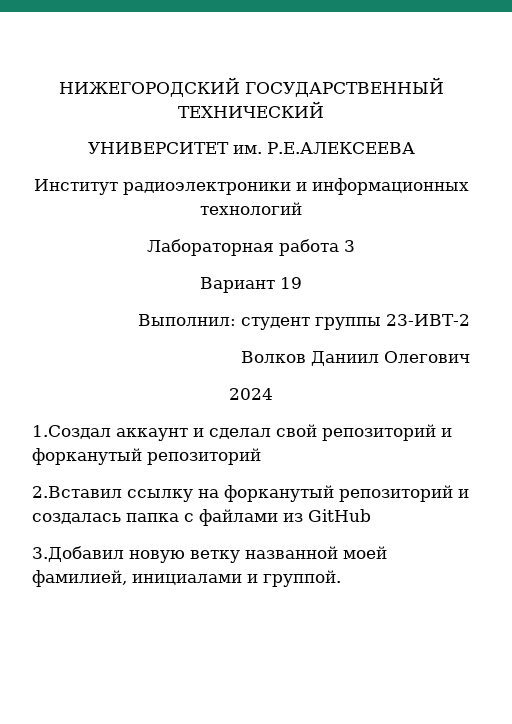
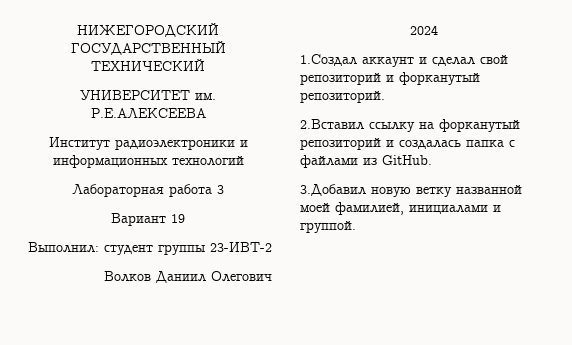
- 1.Создал аккаунт и сделал свой репозиторий и форканутый репозиторий
+ 1.Создал аккаунт и сделал свой репозиторий и форканутый репозиторий.
- 2.Вставил ссылку на форканутый репозиторий и создалась папка с файлами из GitHub
+ 2.Вставил ссылку на форканутый репозиторий и создалась папка с файлами из GitHub.

